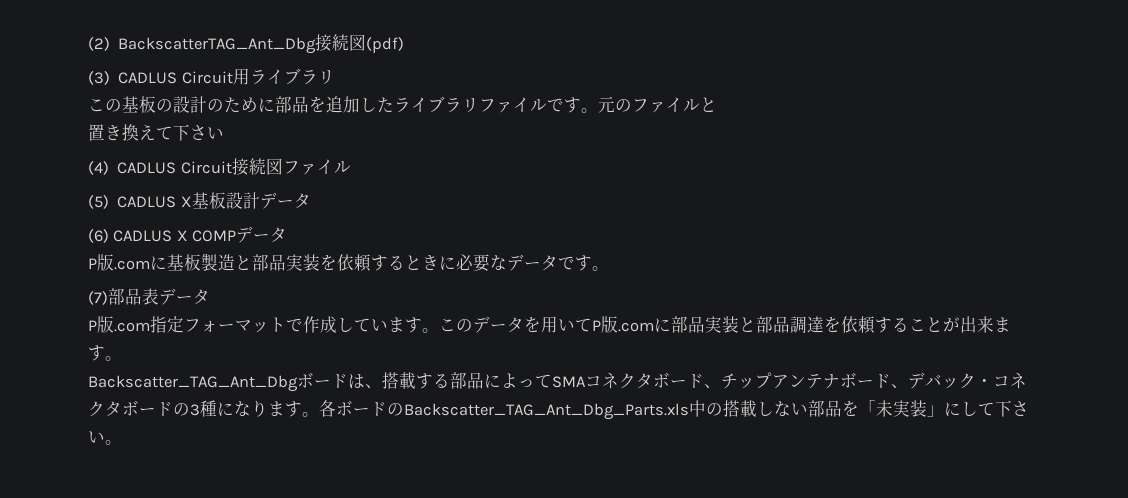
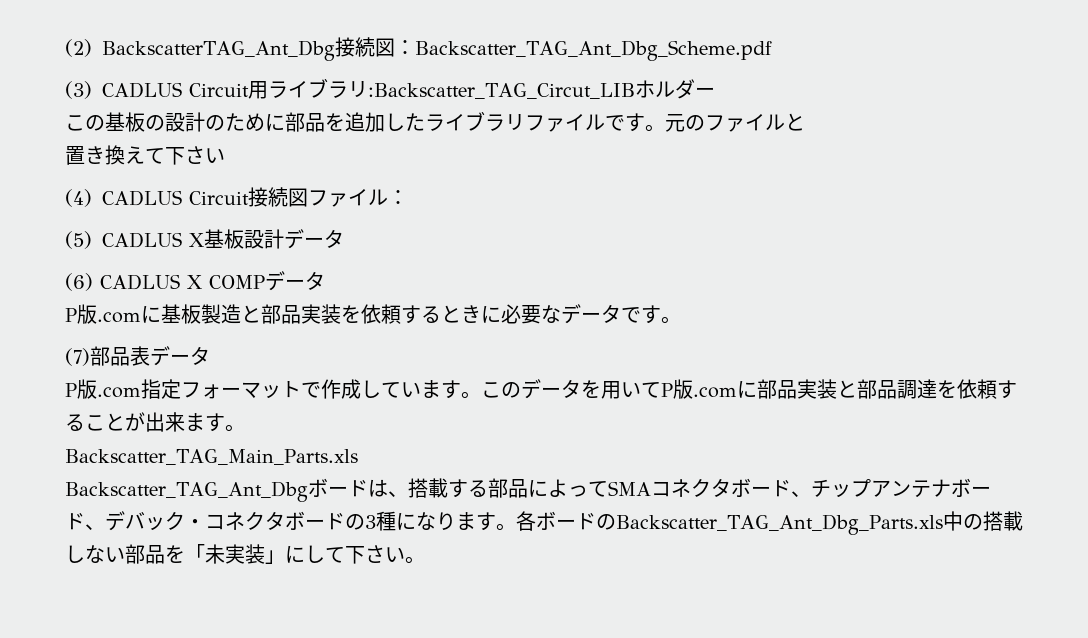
- (2) BackscatterTAG_Ant_Dbg接続図(pdf)
+ (2) BackscatterTAG_Ant_Dbg接続図：Backscatter_TAG_Ant_Dbg_Scheme.pdf
- (3) CADLUS Circuit用ライブラリ
+ (3) CADLUS Circuit用ライブラリ:Backscatter_TAG_Circut_LIBホルダー
- (4) CADLUS Circuit接続図ファイル
+ (4) CADLUS Circuit接続図ファイル：
+ Backscatter_TAG_Main_Parts.xls

